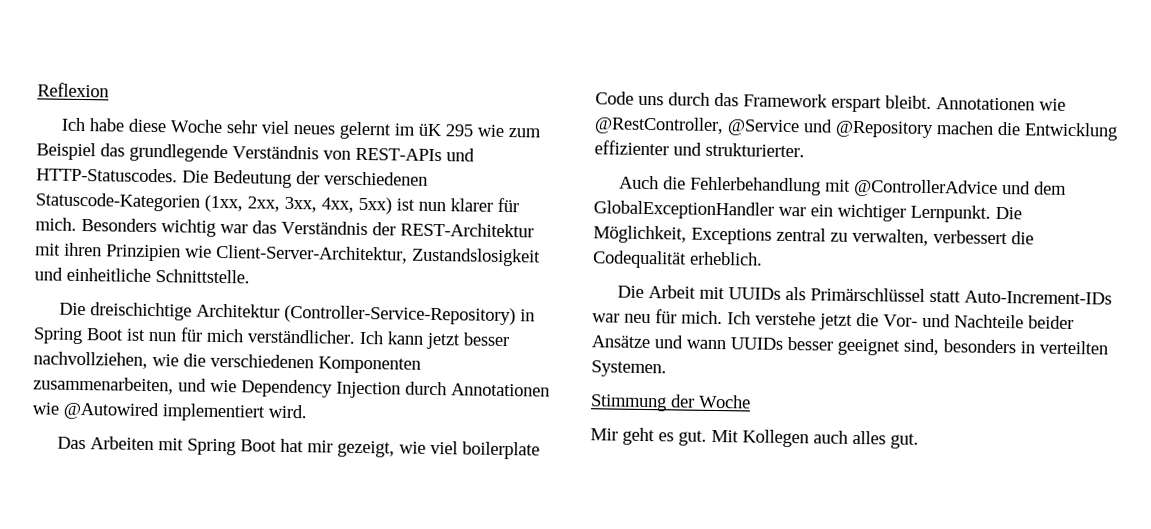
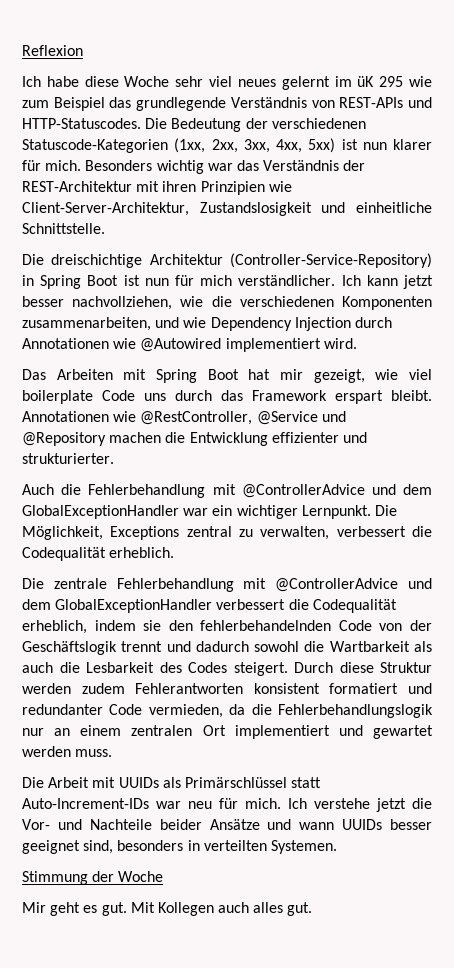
+ Die zentrale Fehlerbehandlung mit @ControllerAdvice und dem GlobalExceptionHandler verbessert die Codequalität erheblich, indem sie den fehlerbehandelnden Code von der Geschäftslogik trennt und dadurch sowohl die Wartbarkeit als auch die Lesbarkeit des Codes steigert. Durch diese Struktur werden zudem Fehlerantworten konsistent formatiert und redundanter Code vermieden, da die Fehlerbehandlungslogik nur an einem zentralen Ort implementiert und gewartet werden muss.

